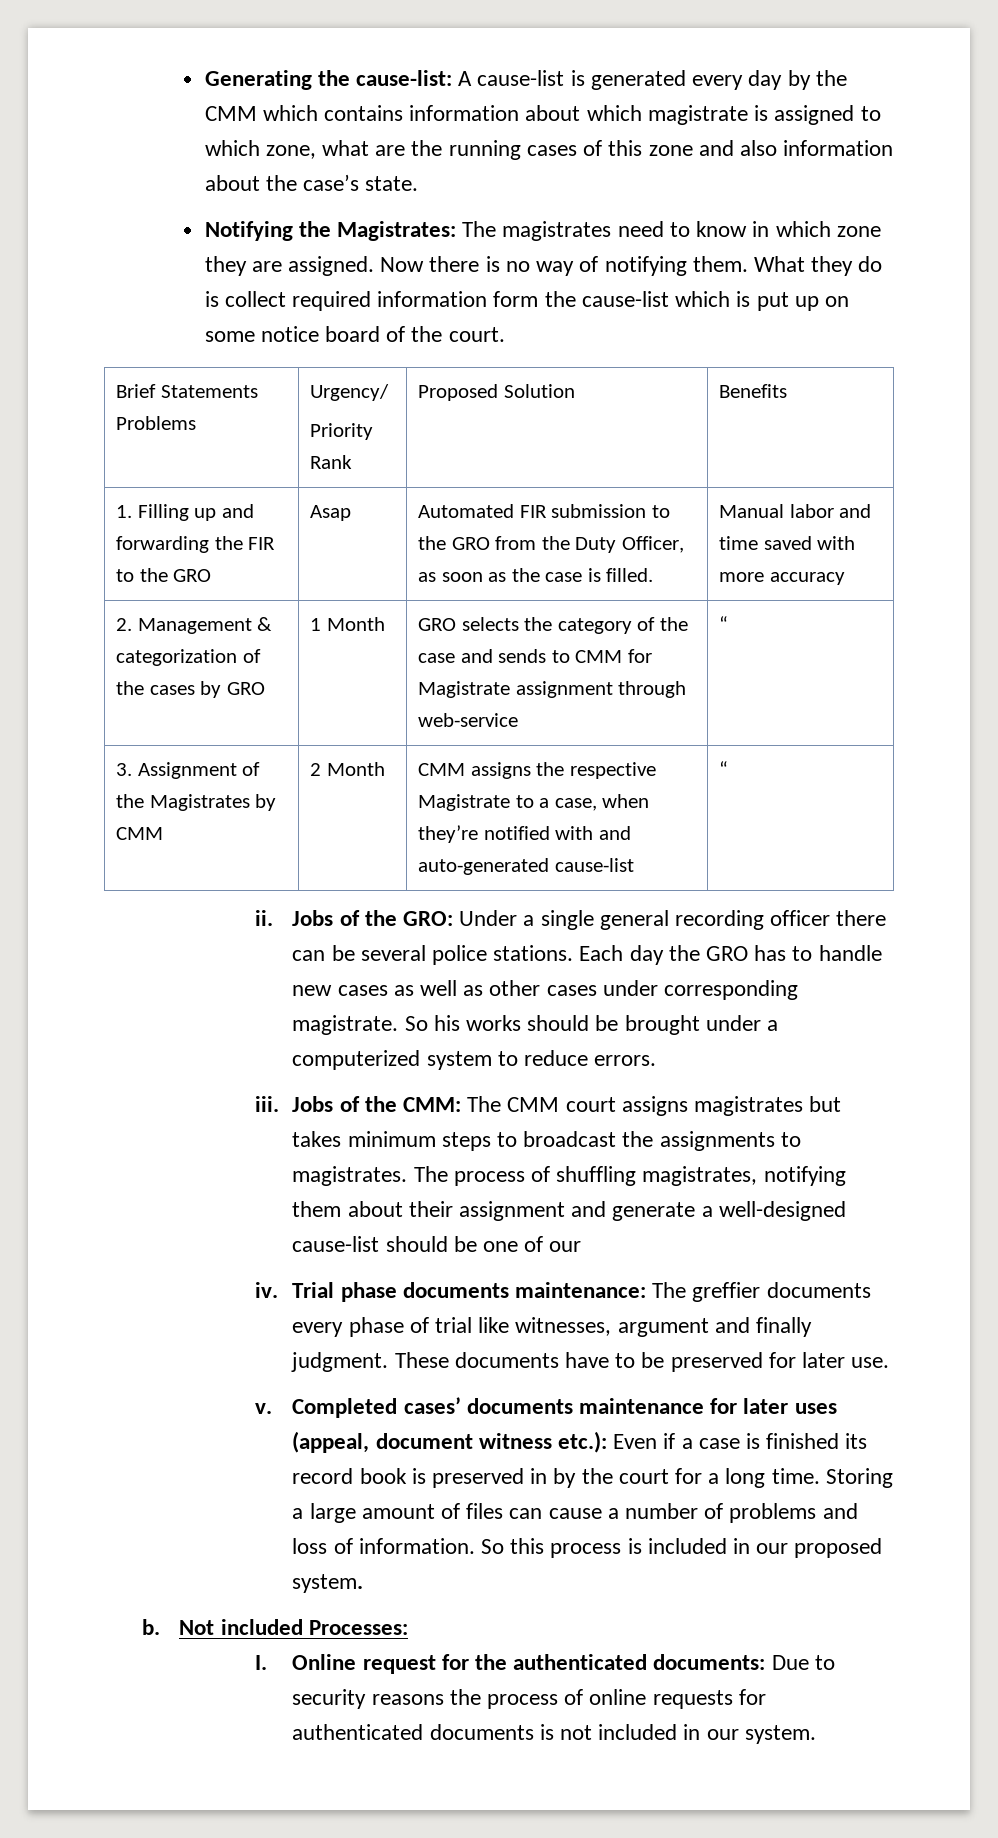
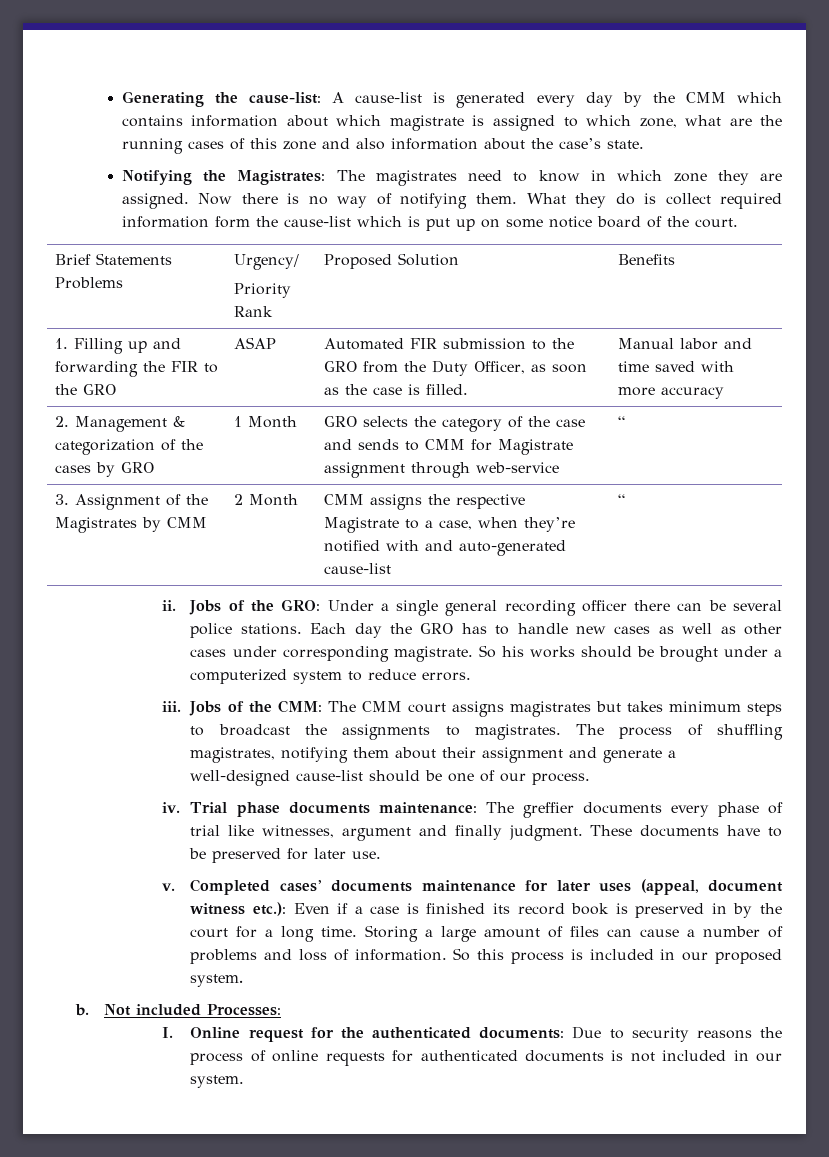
- 1. Filling up and forwarding the FIR to the GRO | Asap | Automated FIR submission to the GRO from the Duty Officer, as soon as the case is filled. | Manual labor and time saved with more accuracy
+ 1. Filling up and forwarding the FIR to the GRO | ASAP | Automated FIR submission to the GRO from the Duty Officer, as soon as the case is filled. | Manual labor and time saved with more accuracy
- The process of shuffling magistrates, notifying them about their assignment and generate a well-designed cause-list should be one of our
+ The process of shuffling magistrates, notifying them about their assignment and generate a well-designed cause-list should be one of our process.

